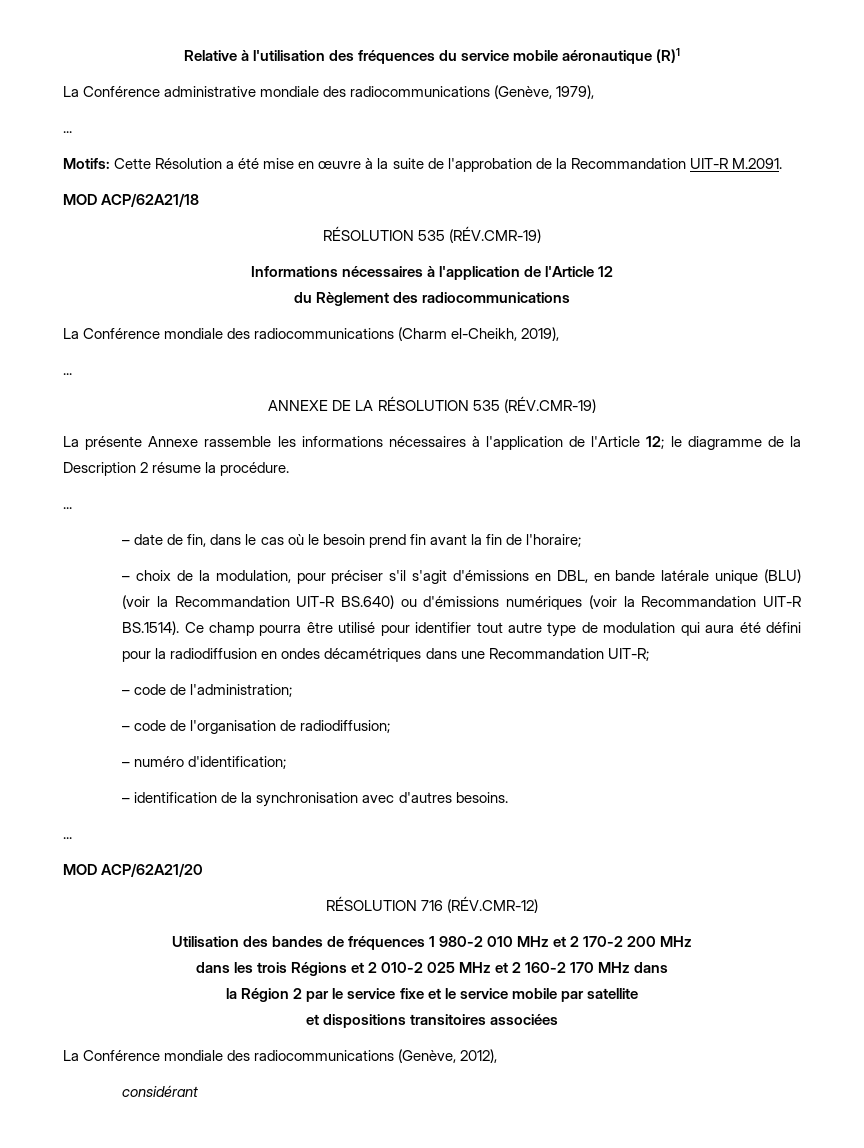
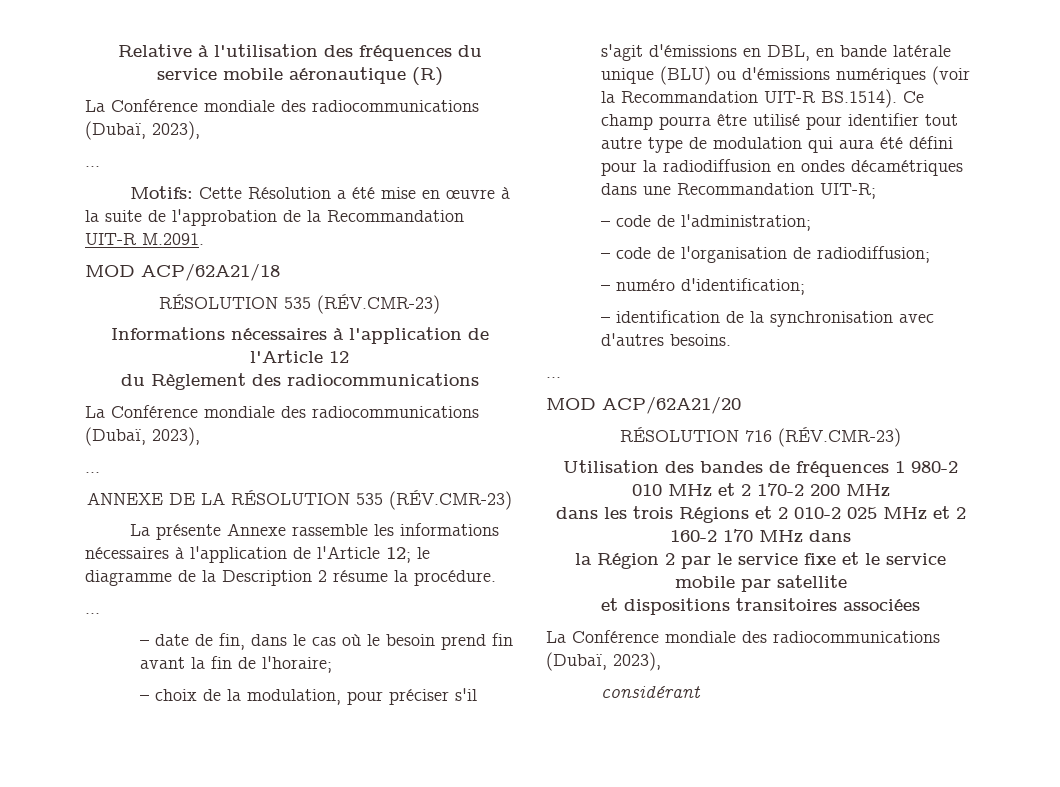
- Relative à l'utilisation des fréquences du service mobile aéronautique (R)1
- La Conférence administrative mondiale des radiocommunications (Genève, 1979),
+ Relative à l'utilisation des fréquences du service mobile aéronautique (R)
+ La Conférence mondiale des radiocommunications (Dubaï, 2023),
  MOD ACP/62A21/18
- RÉSOLUTION 535 (RÉV.CMR-19)
+ RÉSOLUTION 535 (RÉV.CMR-23)
  du Règlement des radiocommunications
- La Conférence mondiale des radiocommunications (Charm el-Cheikh, 2019),
+ La Conférence mondiale des radiocommunications (Dubaï, 2023),
- ANNEXE DE LA RÉSOLUTION 535 (RÉV.CMR-19)
+ ANNEXE DE LA RÉSOLUTION 535 (RÉV.CMR-23)
- – choix de la modulation, pour préciser s'il s'agit d'émissions en DBL, en bande latérale unique (BLU) (voir la Recommandation UIT-R BS.640) ou d'émissions numériques (voir la Recommandation UIT-R BS.1514). Ce champ pourra être utilisé pour identifier tout autre type de modulation qui aura été défini pour la radiodiffusion en ondes décamétriques dans une Recommandation UIT-R;
+ – choix de la modulation, pour préciser s'il s'agit d'émissions en DBL, en bande latérale unique (BLU) ou d'émissions numériques (voir la Recommandation UIT-R BS.1514). Ce champ pourra être utilisé pour identifier tout autre type de modulation qui aura été défini pour la radiodiffusion en ondes décamétriques dans une Recommandation UIT-R;
- RÉSOLUTION 716 (RÉV.CMR-12)
+ RÉSOLUTION 716 (RÉV.CMR-23)
  et dispositions transitoires associées
- La Conférence mondiale des radiocommunications (Genève, 2012),
+ La Conférence mondiale des radiocommunications (Dubaï, 2023),

